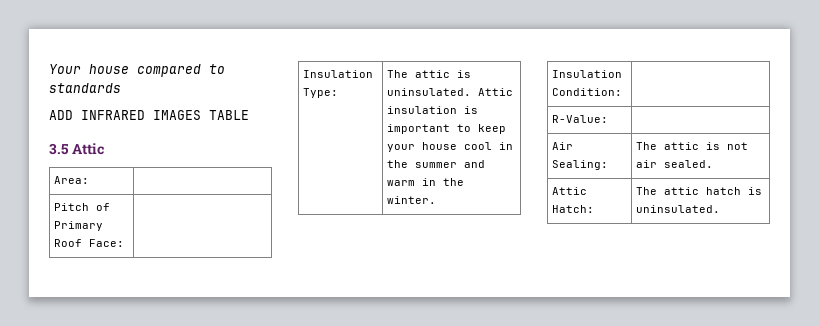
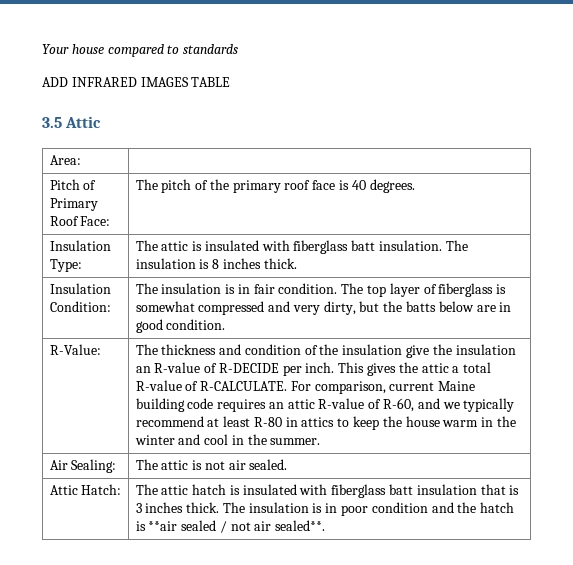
- Pitch of Primary Roof Face: |
+ Pitch of Primary Roof Face: | The pitch of the primary roof face is 40 degrees.
- Insulation Type: | The attic is uninsulated. Attic insulation is important to keep your house cool in the summer and warm in the winter.
- Insulation Condition: |
- R-Value: |
+ Insulation Type: | The attic is insulated with fiberglass batt insulation. The insulation is 8 inches thick.
+ Insulation Condition: | The insulation is in fair condition. The top layer of fiberglass is somewhat compressed and very dirty, but the batts below are in good condition.
+ R-Value: | The thickness and condition of the insulation give the insulation an R-value of R-DECIDE per inch. This gives the attic a total R-value of R-CALCULATE. For comparison, current Maine building code requires an attic R-value of R-60, and we typically recommend at least R-80 in attics to keep the house warm in the winter and cool in the summer.
- Attic Hatch: | The attic hatch is uninsulated.
+ Attic Hatch: | The attic hatch is insulated with fiberglass batt insulation that is 3 inches thick. The insulation is in poor condition and the hatch is **air sealed / not air sealed**.

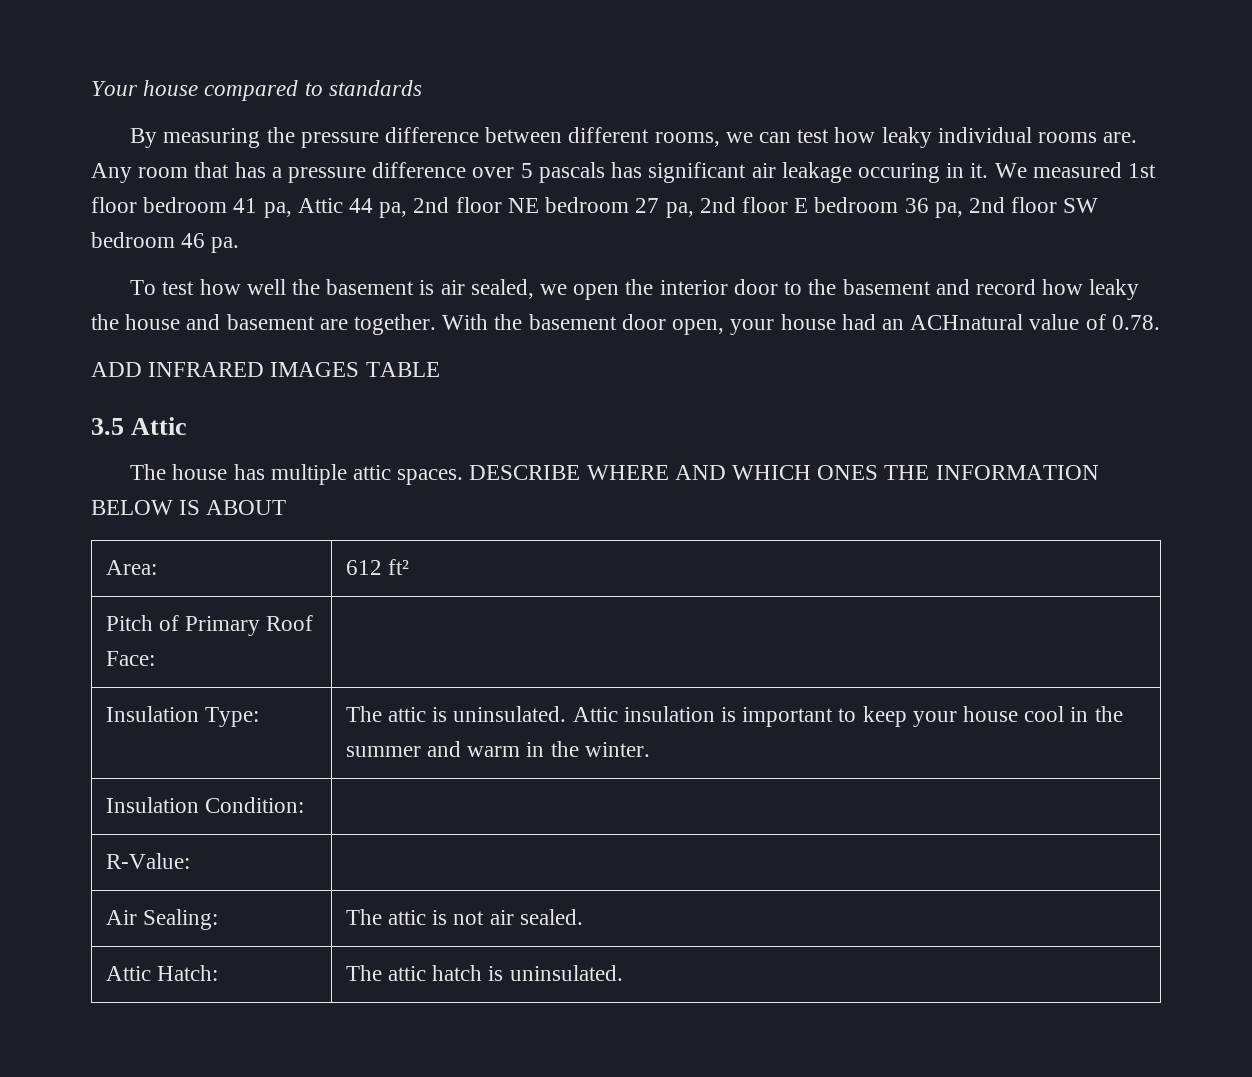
+ By measuring the pressure difference between different rooms, we can test how leaky individual rooms are. Any room that has a pressure difference over 5 pascals has significant air leakage occuring in it. We measured 1st floor bedroom 41 pa, Attic 44 pa, 2nd floor NE bedroom 27 pa, 2nd floor E bedroom 36 pa, 2nd floor SW bedroom 46 pa.
+ To test how well the basement is air sealed, we open the interior door to the basement and record how leaky the house and basement are together. With the basement door open, your house had an ACHnatural value of 0.78.
+ The house has multiple attic spaces. DESCRIBE WHERE AND WHICH ONES THE INFORMATION BELOW IS ABOUT
- Area: |
+ Area: | 612 ft²
- Pitch of Primary Roof Face: | The pitch of the primary roof face is 40 degrees.
+ Pitch of Primary Roof Face: |
- Insulation Type: | The attic is insulated with fiberglass batt insulation. The insulation is 8 inches thick.
- Insulation Condition: | The insulation is in fair condition. The top layer of fiberglass is somewhat compressed and very dirty, but the batts below are in good condition.
- R-Value: | The thickness and condition of the insulation give the insulation an R-value of R-DECIDE per inch. This gives the attic a total R-value of R-CALCULATE. For comparison, current Maine building code requires an attic R-value of R-60, and we typically recommend at least R-80 in attics to keep the house warm in the winter and cool in the summer.
+ Insulation Type: | The attic is uninsulated. Attic insulation is important to keep your house cool in the summer and warm in the winter.
+ Insulation Condition: |
+ R-Value: |
- Attic Hatch: | The attic hatch is insulated with fiberglass batt insulation that is 3 inches thick. The insulation is in poor condition and the hatch is **air sealed / not air sealed**.
+ Attic Hatch: | The attic hatch is uninsulated.

